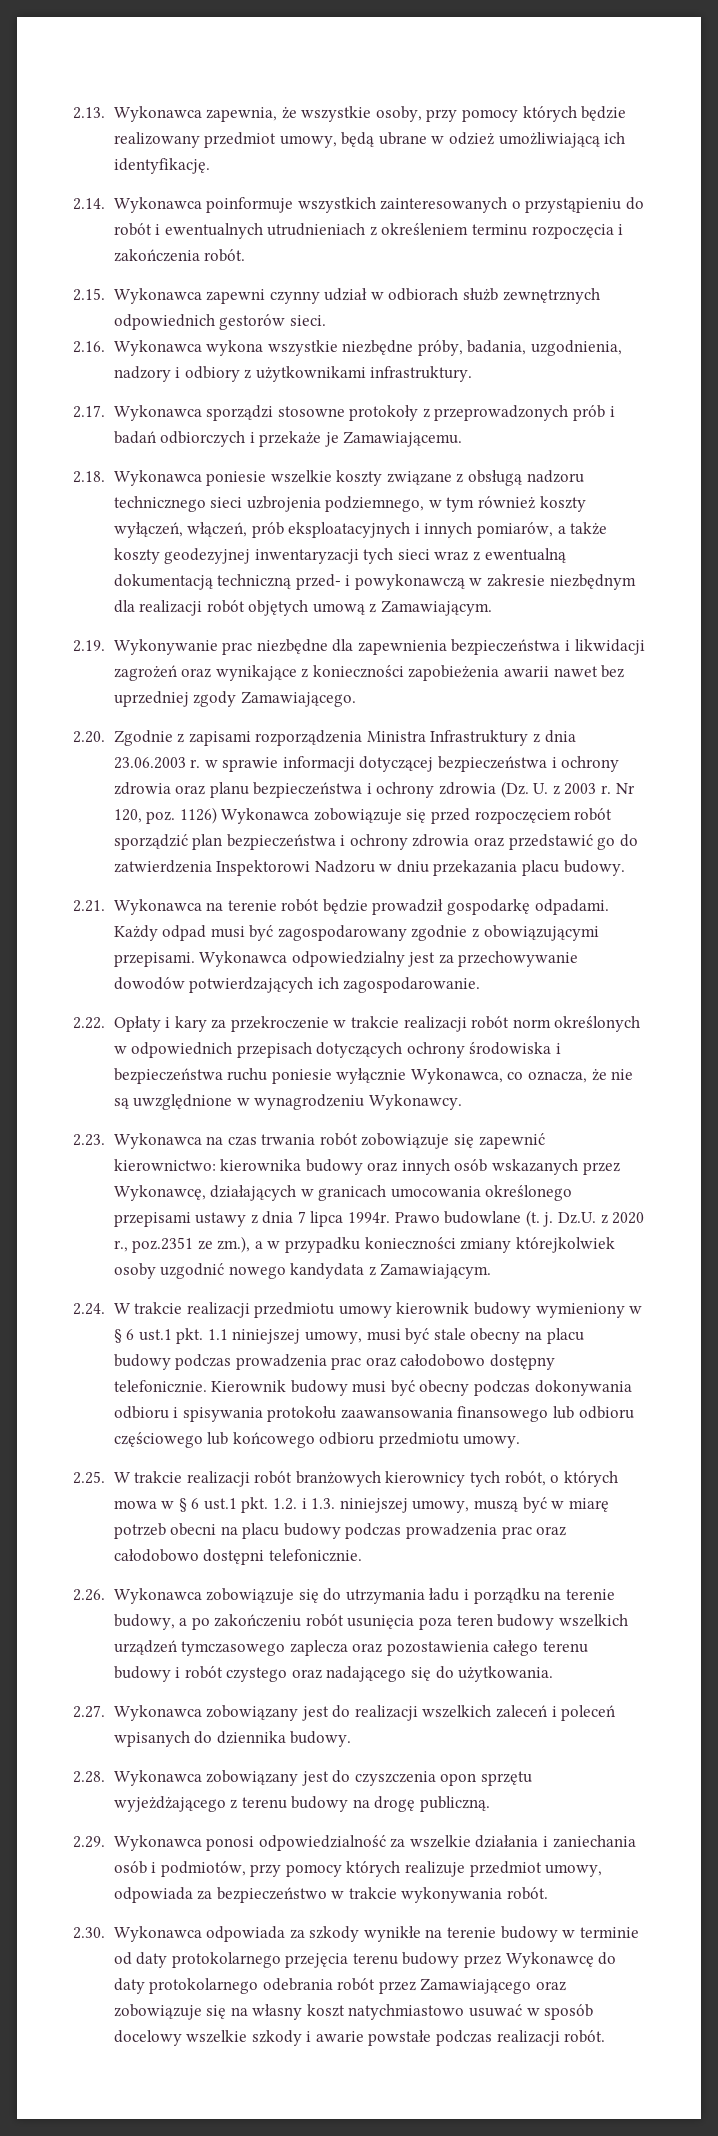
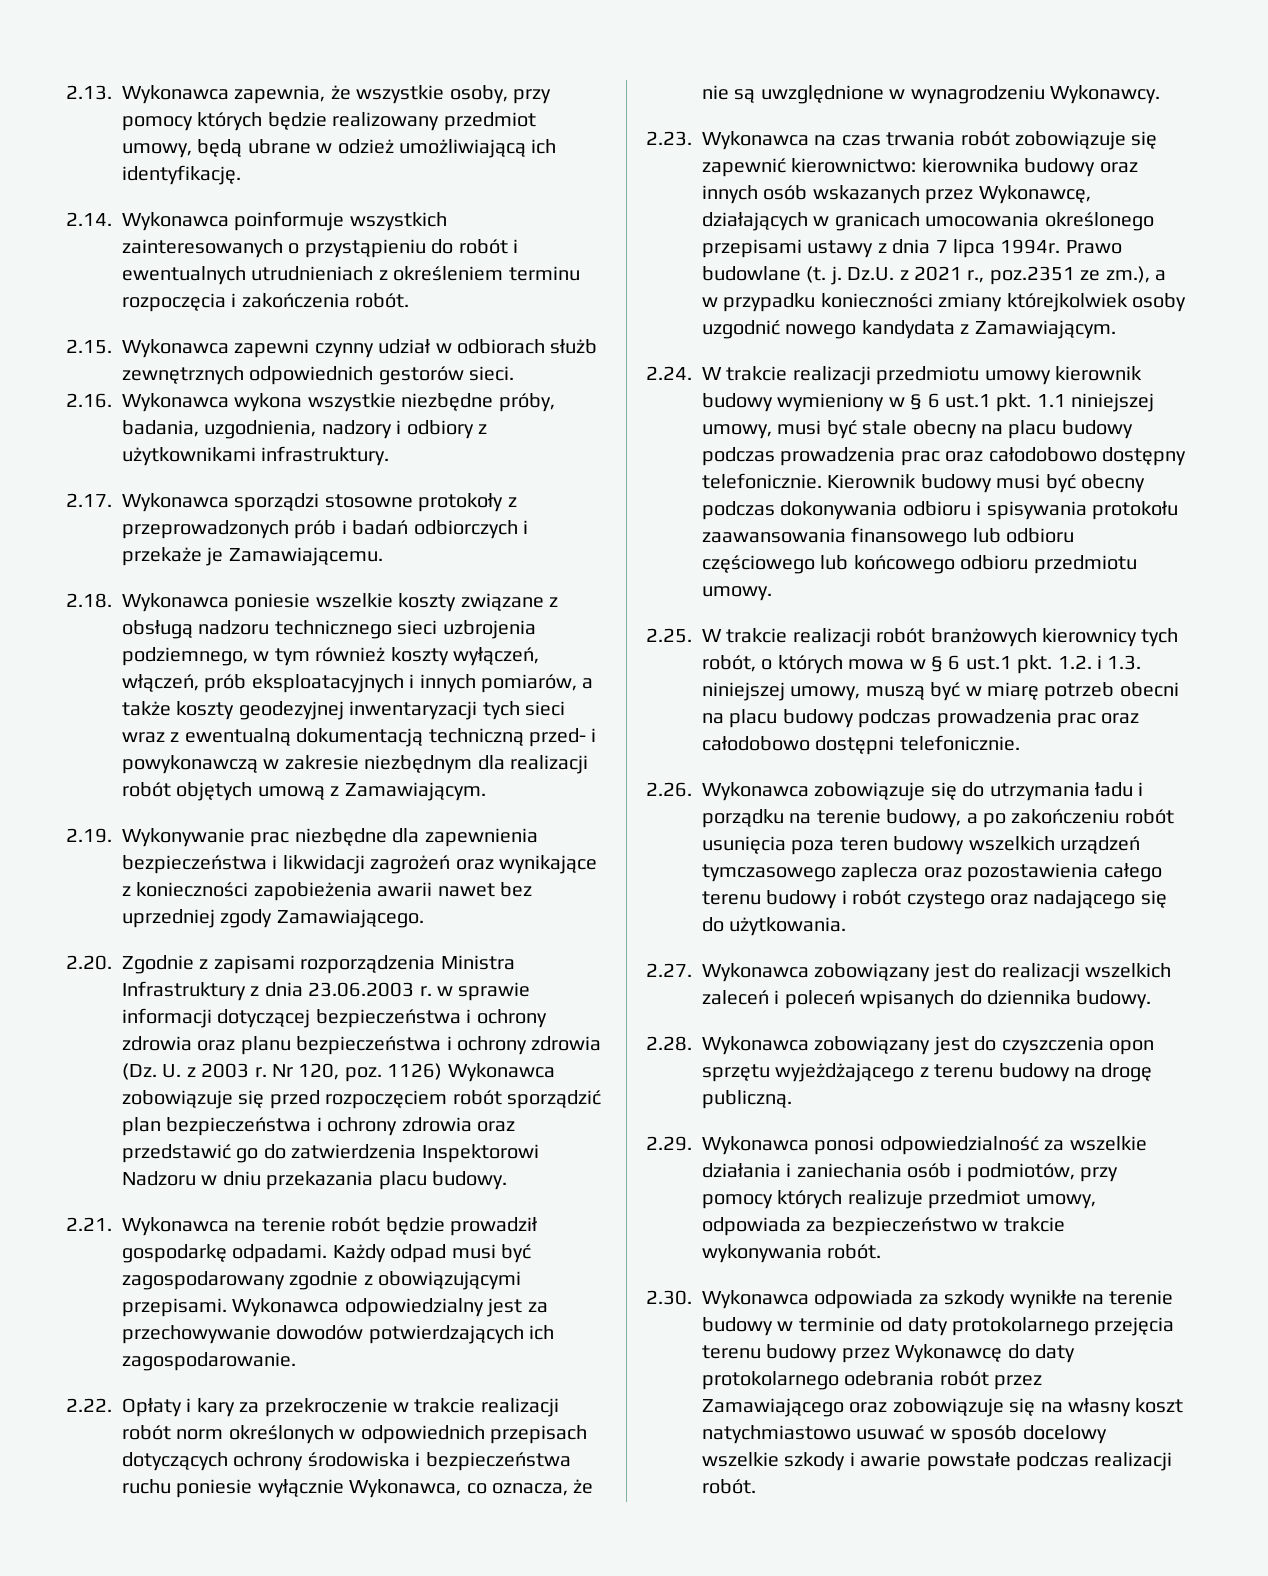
- Dz.U. z 2020 r., poz.2351 ze zm.), a w przypadku konieczności zmiany którejkolwiek osoby uzgodnić nowego kandydata z Zamawiającym.
+ Dz.U. z 2021 r., poz.2351 ze zm.), a w przypadku konieczności zmiany którejkolwiek osoby uzgodnić nowego kandydata z Zamawiającym.

